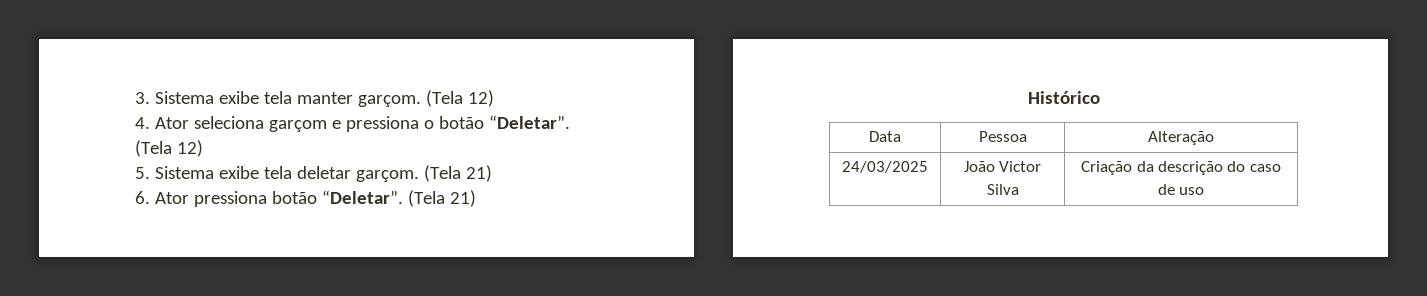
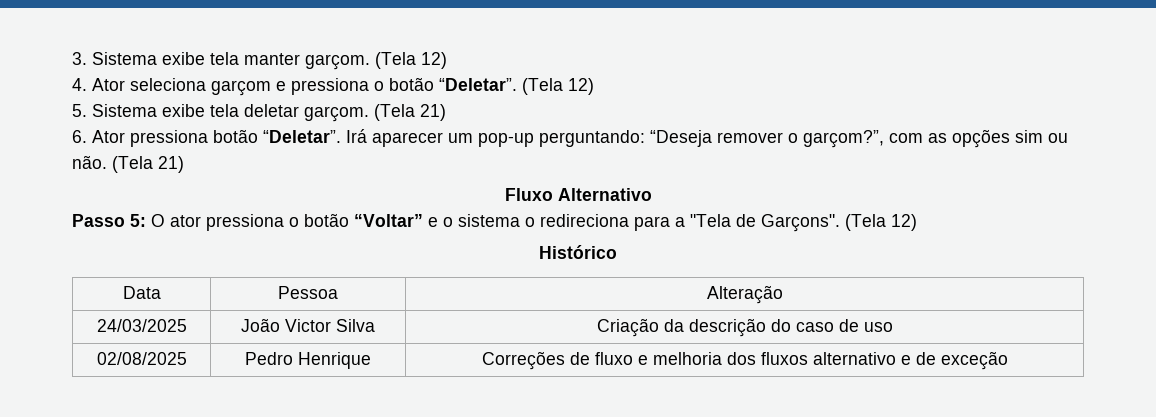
- 6. Ator pressiona botão “Deletar”. (Tela 21)
+ 6. Ator pressiona botão “Deletar”. Irá aparecer um pop-up perguntando: “Deseja remover o garçom?”, com as opções sim ou não. (Tela 21)
+ Fluxo Alternativo
+ Passo 5: O ator pressiona o botão “Voltar” e o sistema o redireciona para a "Tela de Garçons". (Tela 12)
+ 02/08/2025 | Pedro Henrique | Correções de fluxo e melhoria dos fluxos alternativo e de exceção

